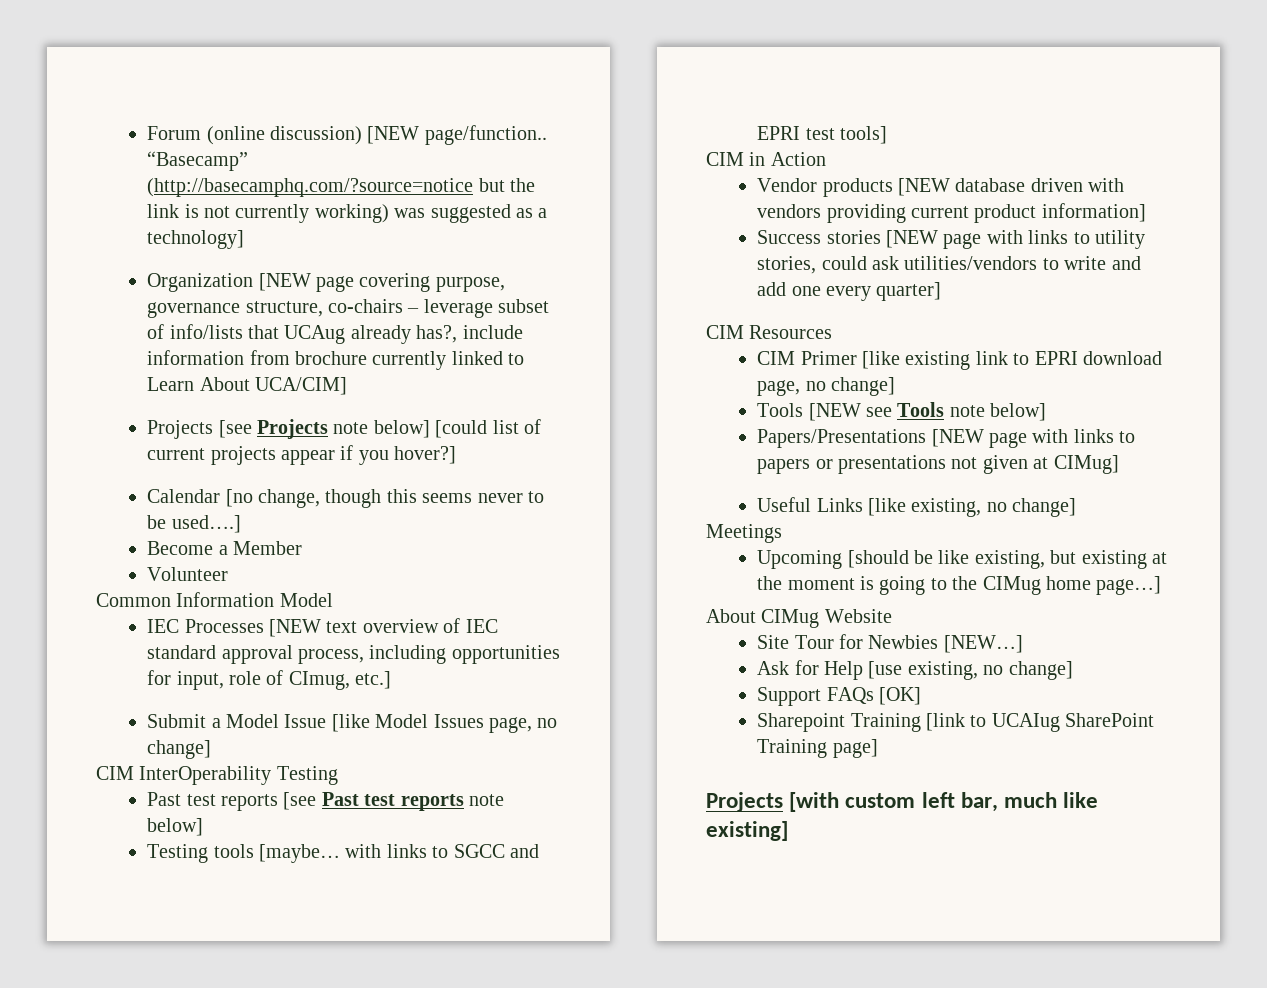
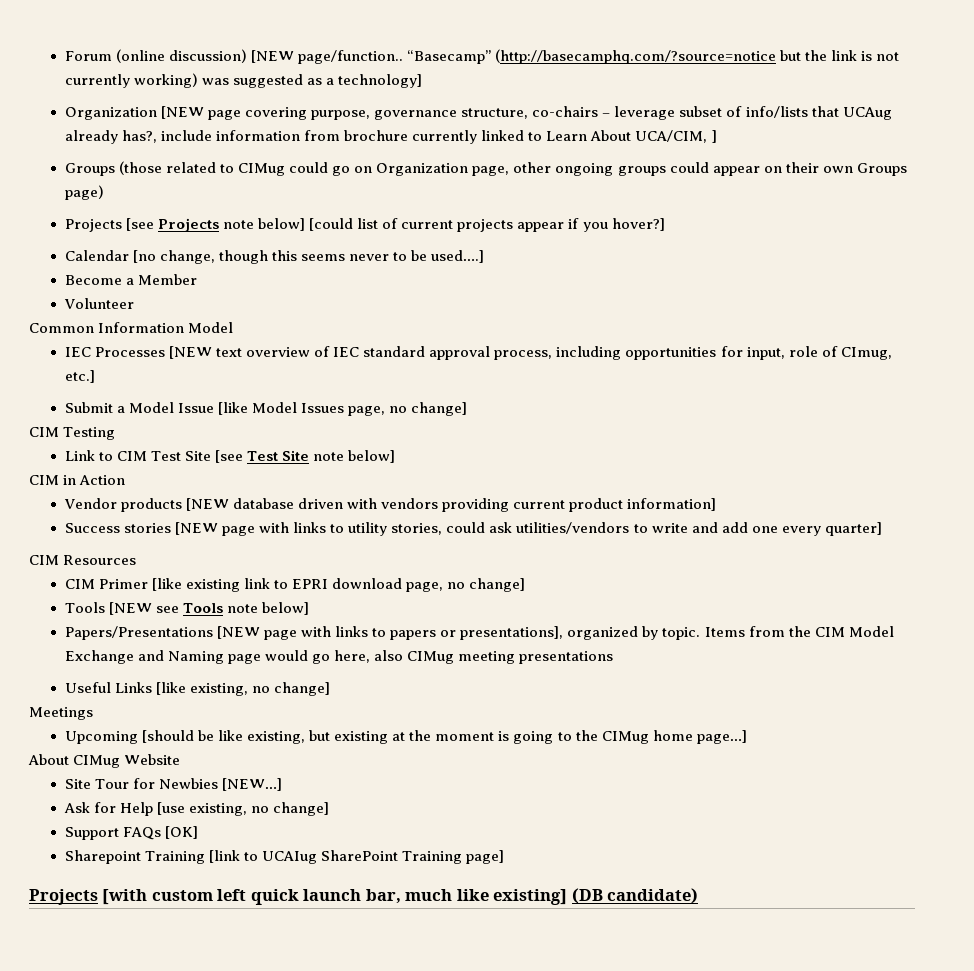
- Organization [NEW page covering purpose, governance structure, co-chairs – leverage subset of info/lists that UCAug already has?, include information from brochure currently linked to Learn About UCA/CIM]
+ Organization [NEW page covering purpose, governance structure, co-chairs – leverage subset of info/lists that UCAug already has?, include information from brochure currently linked to Learn About UCA/CIM, ]
+ Groups (those related to CIMug could go on Organization page, other ongoing groups could appear on their own Groups page)
- CIM InterOperability Testing
+ CIM Testing
- Past test reports [see Past test reports note below]
- Testing tools [maybe… with links to SGCC and EPRI test tools]
+ Link to CIM Test Site [see Test Site note below]
- Papers/Presentations [NEW page with links to papers or presentations not given at CIMug]
+ Papers/Presentations [NEW page with links to papers or presentations], organized by topic. Items from the CIM Model Exchange and Naming page would go here, also CIMug meeting presentations
- Projects [with custom left bar, much like existing]
+ Projects [with custom left quick launch bar, much like existing] (DB candidate)

